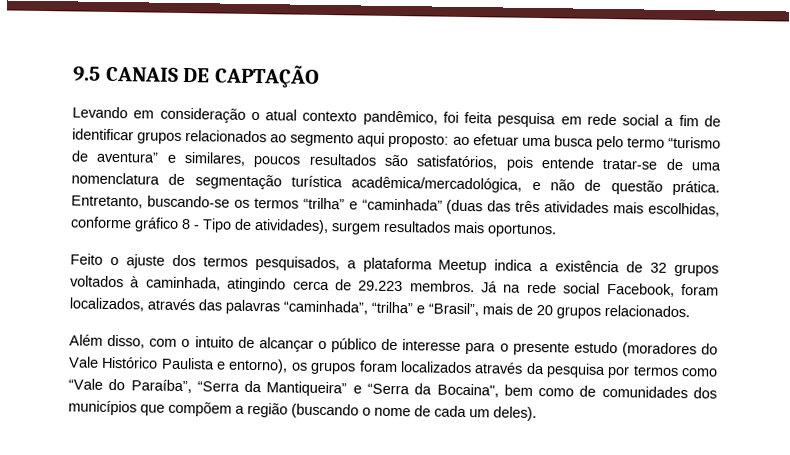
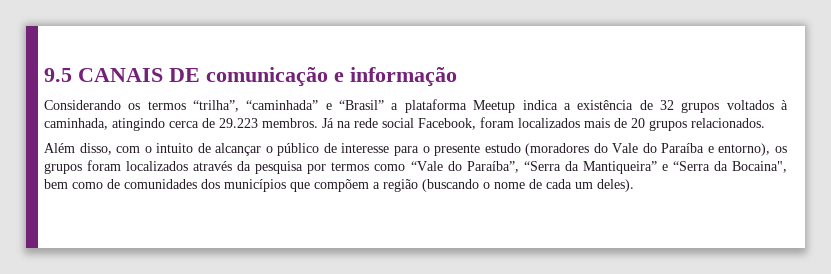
- 9.5 CANAIS DE CAPTAÇÃO
- Levando em consideração o atual contexto pandêmico, foi feita pesquisa em rede social a fim de identificar grupos relacionados ao segmento aqui proposto: ao efetuar uma busca pelo termo “turismo de aventura” e similares, poucos resultados são satisfatórios, pois entende tratar-se de uma nomenclatura de segmentação turística acadêmica/mercadológica, e não de questão prática. Entretanto, buscando-se os termos “trilha” e “caminhada” (duas das três atividades mais escolhidas, conforme gráfico 8 - Tipo de atividades), surgem resultados mais oportunos.
- Feito o ajuste dos termos pesquisados, a plataforma Meetup indica a existência de 32 grupos voltados à caminhada, atingindo cerca de 29.223 membros.
+ 9.5 CANAIS DE comunicação e informação
+ Considerando os termos “trilha”, “caminhada” e “Brasil” a plataforma Meetup indica a existência de 32 grupos voltados à caminhada, atingindo cerca de 29.223 membros.
- Já na rede social Facebook, foram localizados, através das palavras “caminhada”, “trilha” e “Brasil”, mais de 20 grupos relacionados.
+ Já na rede social Facebook, foram localizados mais de 20 grupos relacionados.
- Além disso, com o intuito de alcançar o público de interesse para o presente estudo (moradores do Vale Histórico Paulista e entorno), os grupos foram localizados através da pesquisa por termos como “Vale do Paraíba”, “Serra da Mantiqueira” e “Serra da Bocaina", bem como de comunidades dos municípios que compõem a região (buscando o nome de cada um deles).
+ Além disso, com o intuito de alcançar o público de interesse para o presente estudo (moradores do Vale do Paraíba e entorno), os grupos foram localizados através da pesquisa por termos como “Vale do Paraíba”, “Serra da Mantiqueira” e “Serra da Bocaina", bem como de comunidades dos municípios que compõem a região (buscando o nome de cada um deles).

